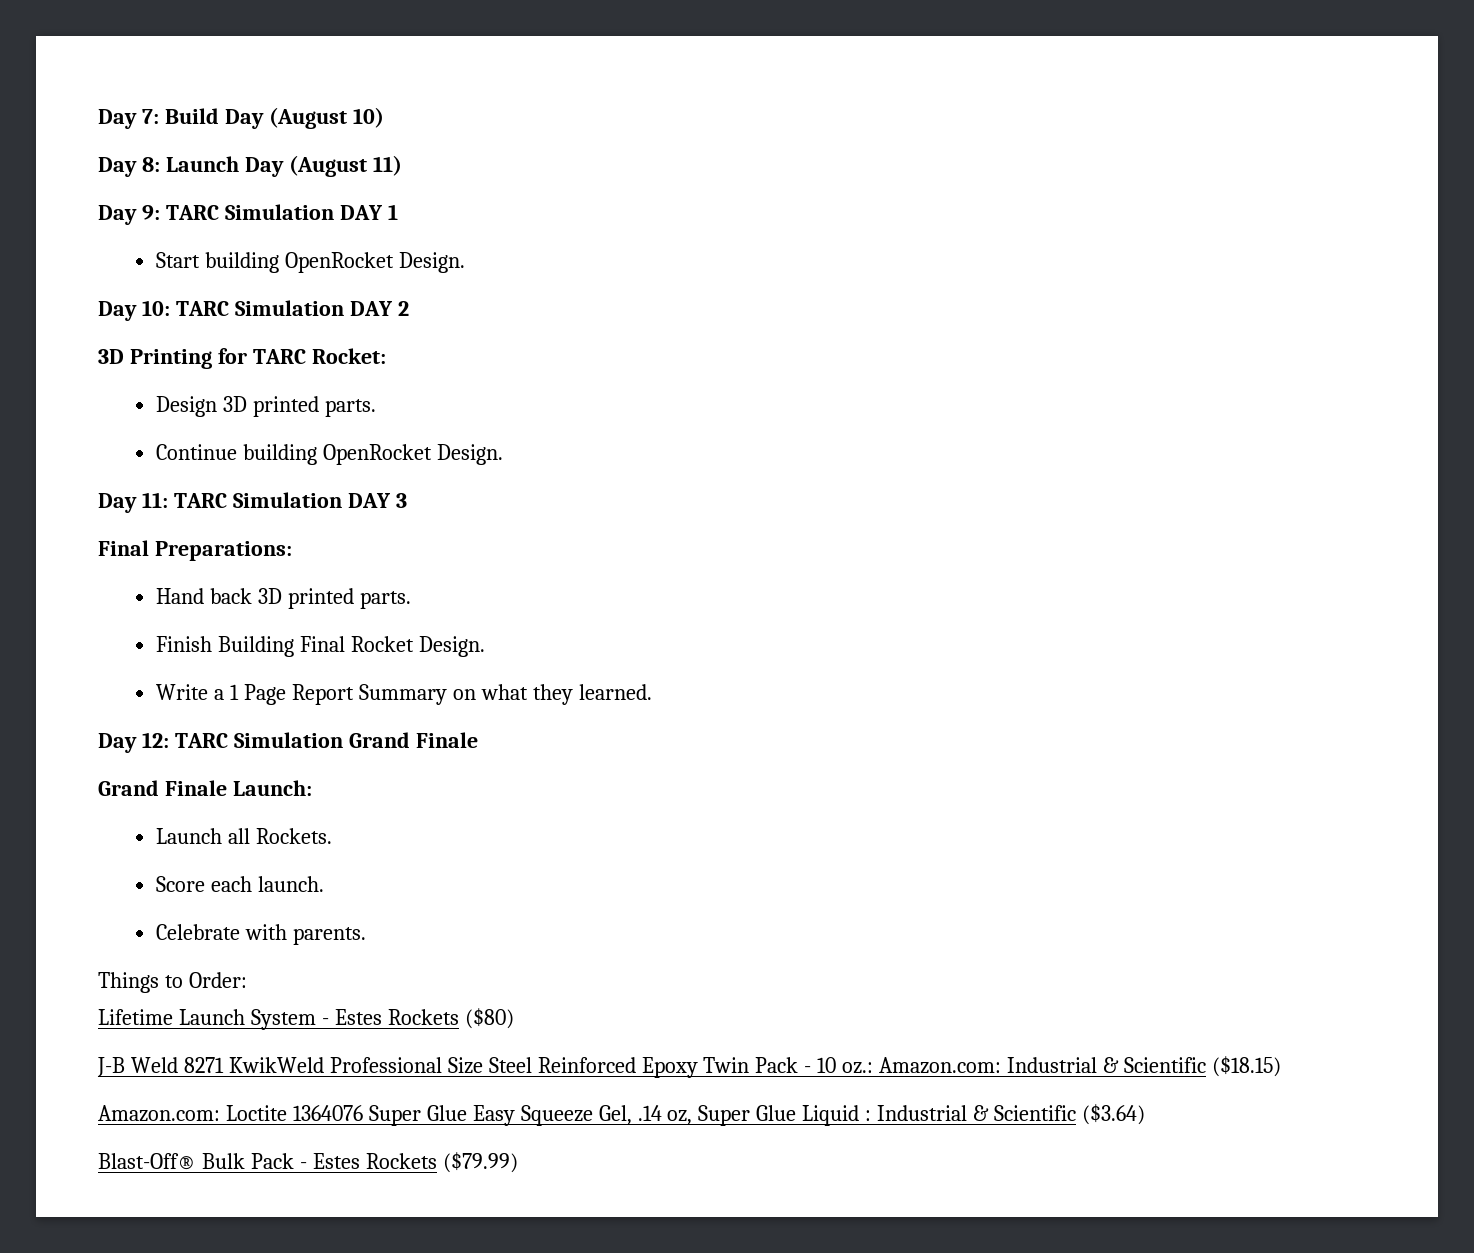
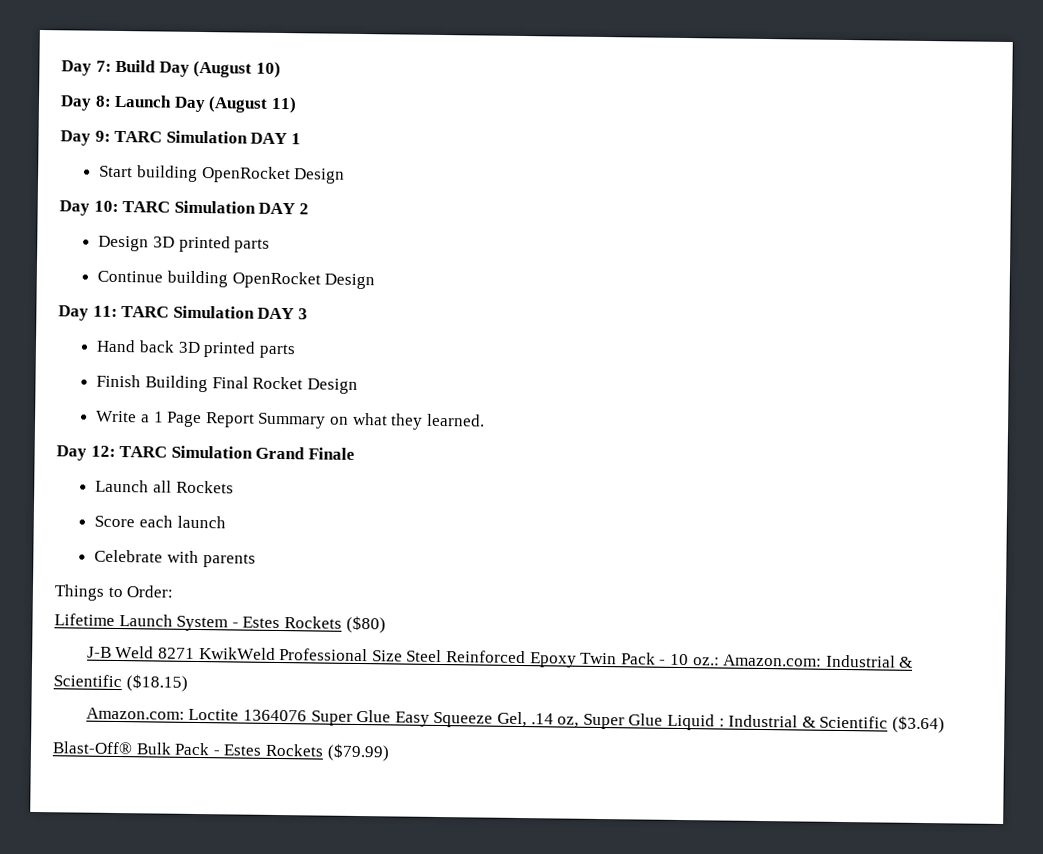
- Start building OpenRocket Design.
+ Start building OpenRocket Design
- 3D Printing for TARC Rocket:
- Design 3D printed parts.
+ Design 3D printed parts
- Continue building OpenRocket Design.
+ Continue building OpenRocket Design
- Final Preparations:
- Hand back 3D printed parts.
+ Hand back 3D printed parts
- Finish Building Final Rocket Design.
+ Finish Building Final Rocket Design
- Grand Finale Launch:
- Launch all Rockets.
+ Launch all Rockets
- Score each launch.
+ Score each launch
- Celebrate with parents.
+ Celebrate with parents

